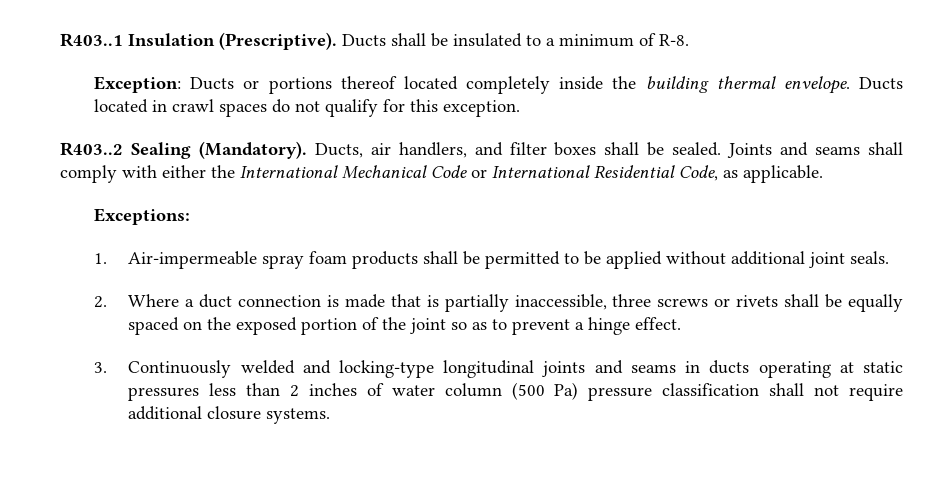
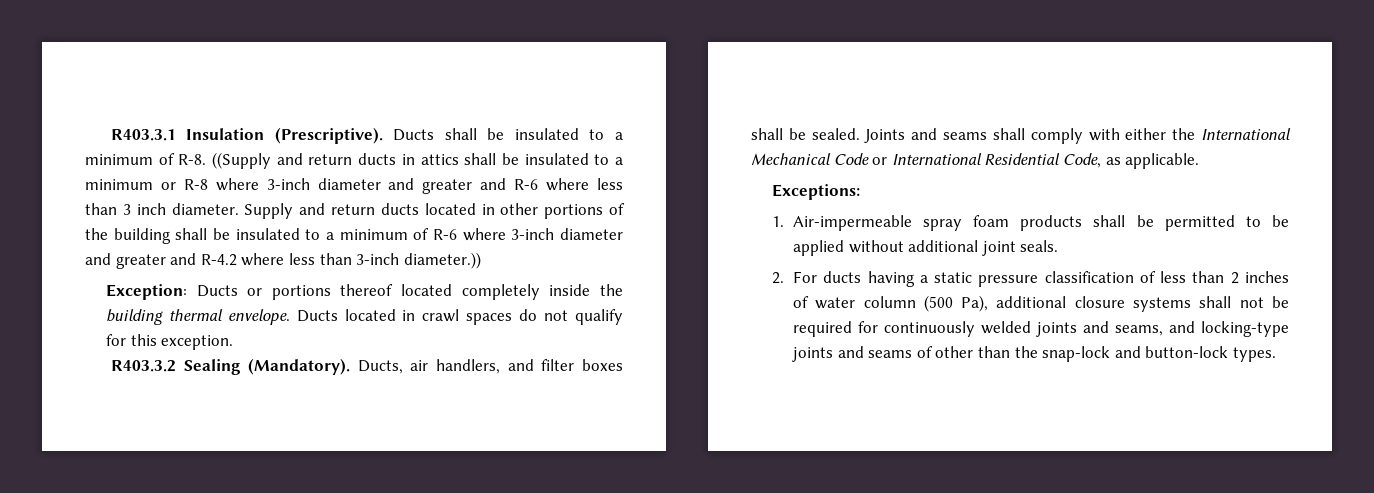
- R403..1 Insulation (Prescriptive).
+ R403.3.1 Insulation (Prescriptive).
- Ducts shall be insulated to a minimum of R-8.
+ Ducts shall be insulated to a minimum of R-8. ((Supply and return ducts in attics shall be insulated to a minimum or R-8 where 3-inch diameter and greater and R-6 where less than 3 inch diameter. Supply and return ducts located in other portions of the building shall be insulated to a minimum of R-6 where 3-inch diameter and greater and R-4.2 where less than 3-inch diameter.))
- R403..2 Sealing (Mandatory).
+ R403.3.2 Sealing (Mandatory).
- 2. Where a duct connection is made that is partially inaccessible, three screws or rivets shall be equally spaced on the exposed portion of the joint so as to prevent a hinge effect.
- 3. Continuously welded and locking-type longitudinal joints and seams in ducts operating at static pressures less than 2 inches of water column (500 Pa) pressure classification shall not require additional closure systems.
+ 2. For ducts having a static pressure classification of less than 2 inches of water column (500 Pa), additional closure systems shall not be required for continuously welded joints and seams, and locking-type joints and seams of other than the snap-lock and button-lock types.

